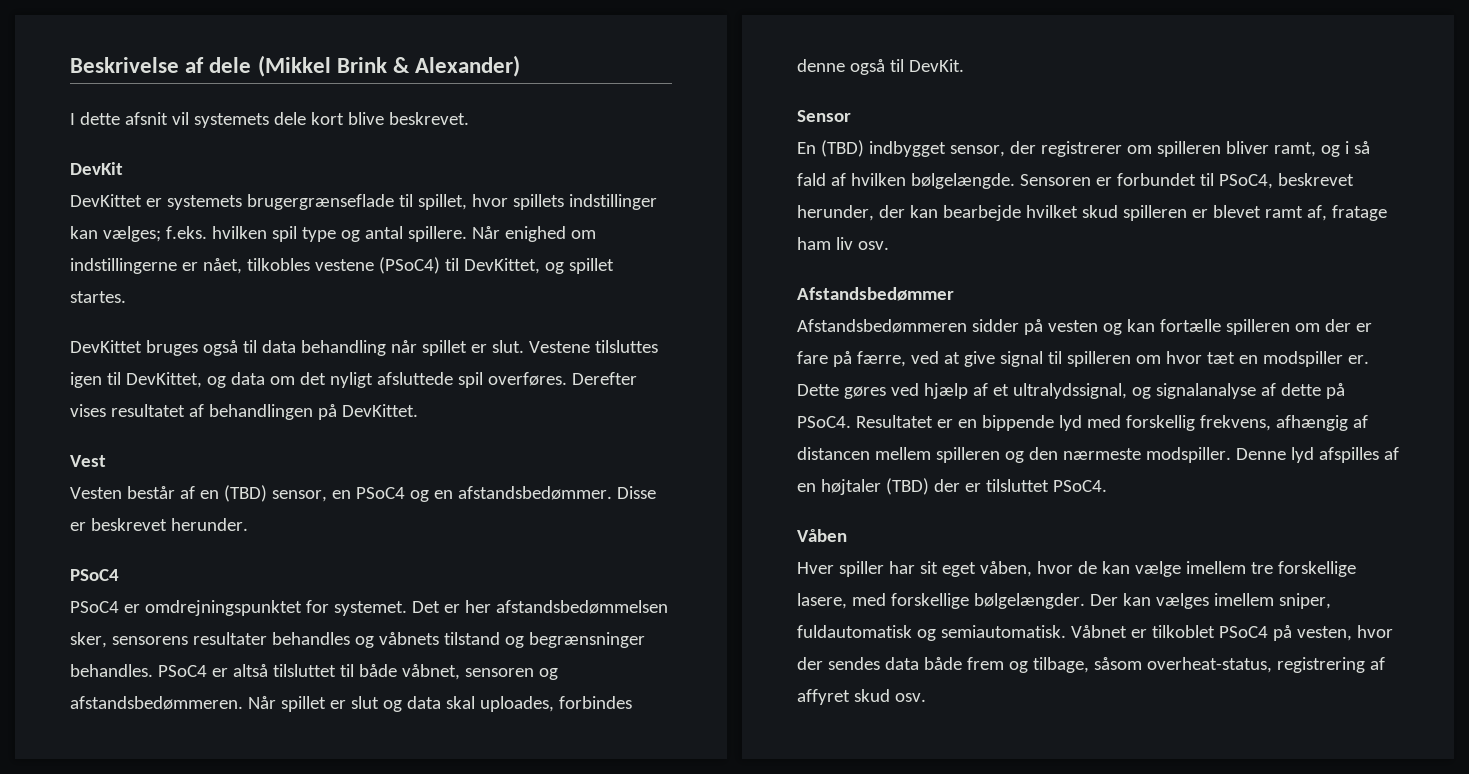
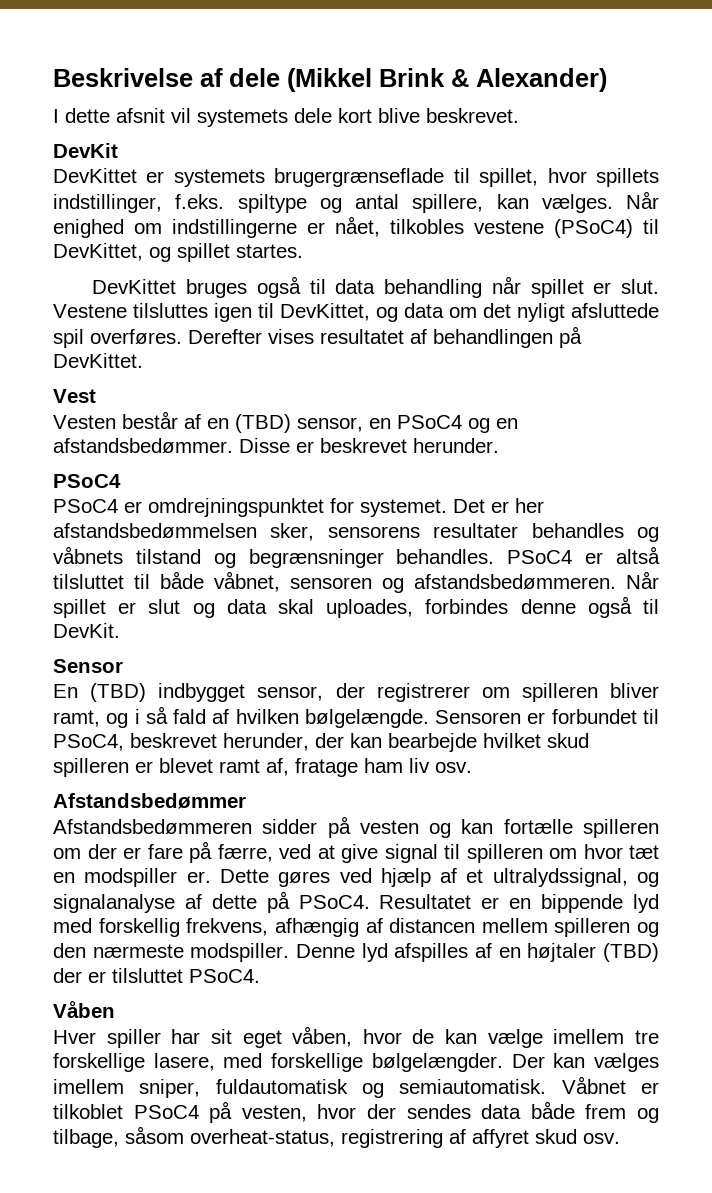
- DevKittet er systemets brugergrænseflade til spillet, hvor spillets indstillinger kan vælges; f.eks. hvilken spil type og antal spillere.
+ DevKittet er systemets brugergrænseflade til spillet, hvor spillets indstillinger, f.eks. spiltype og antal spillere, kan vælges.

